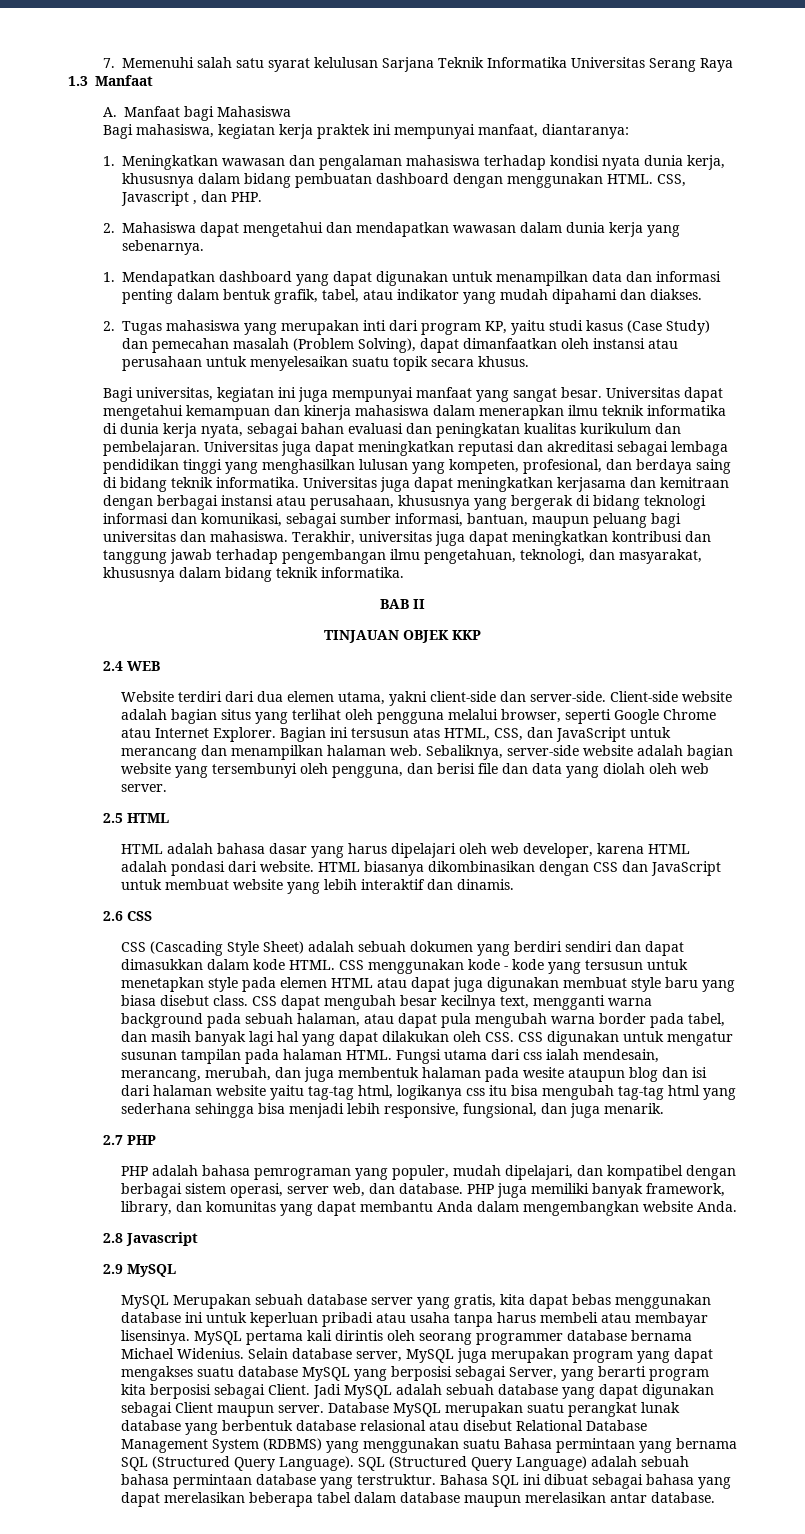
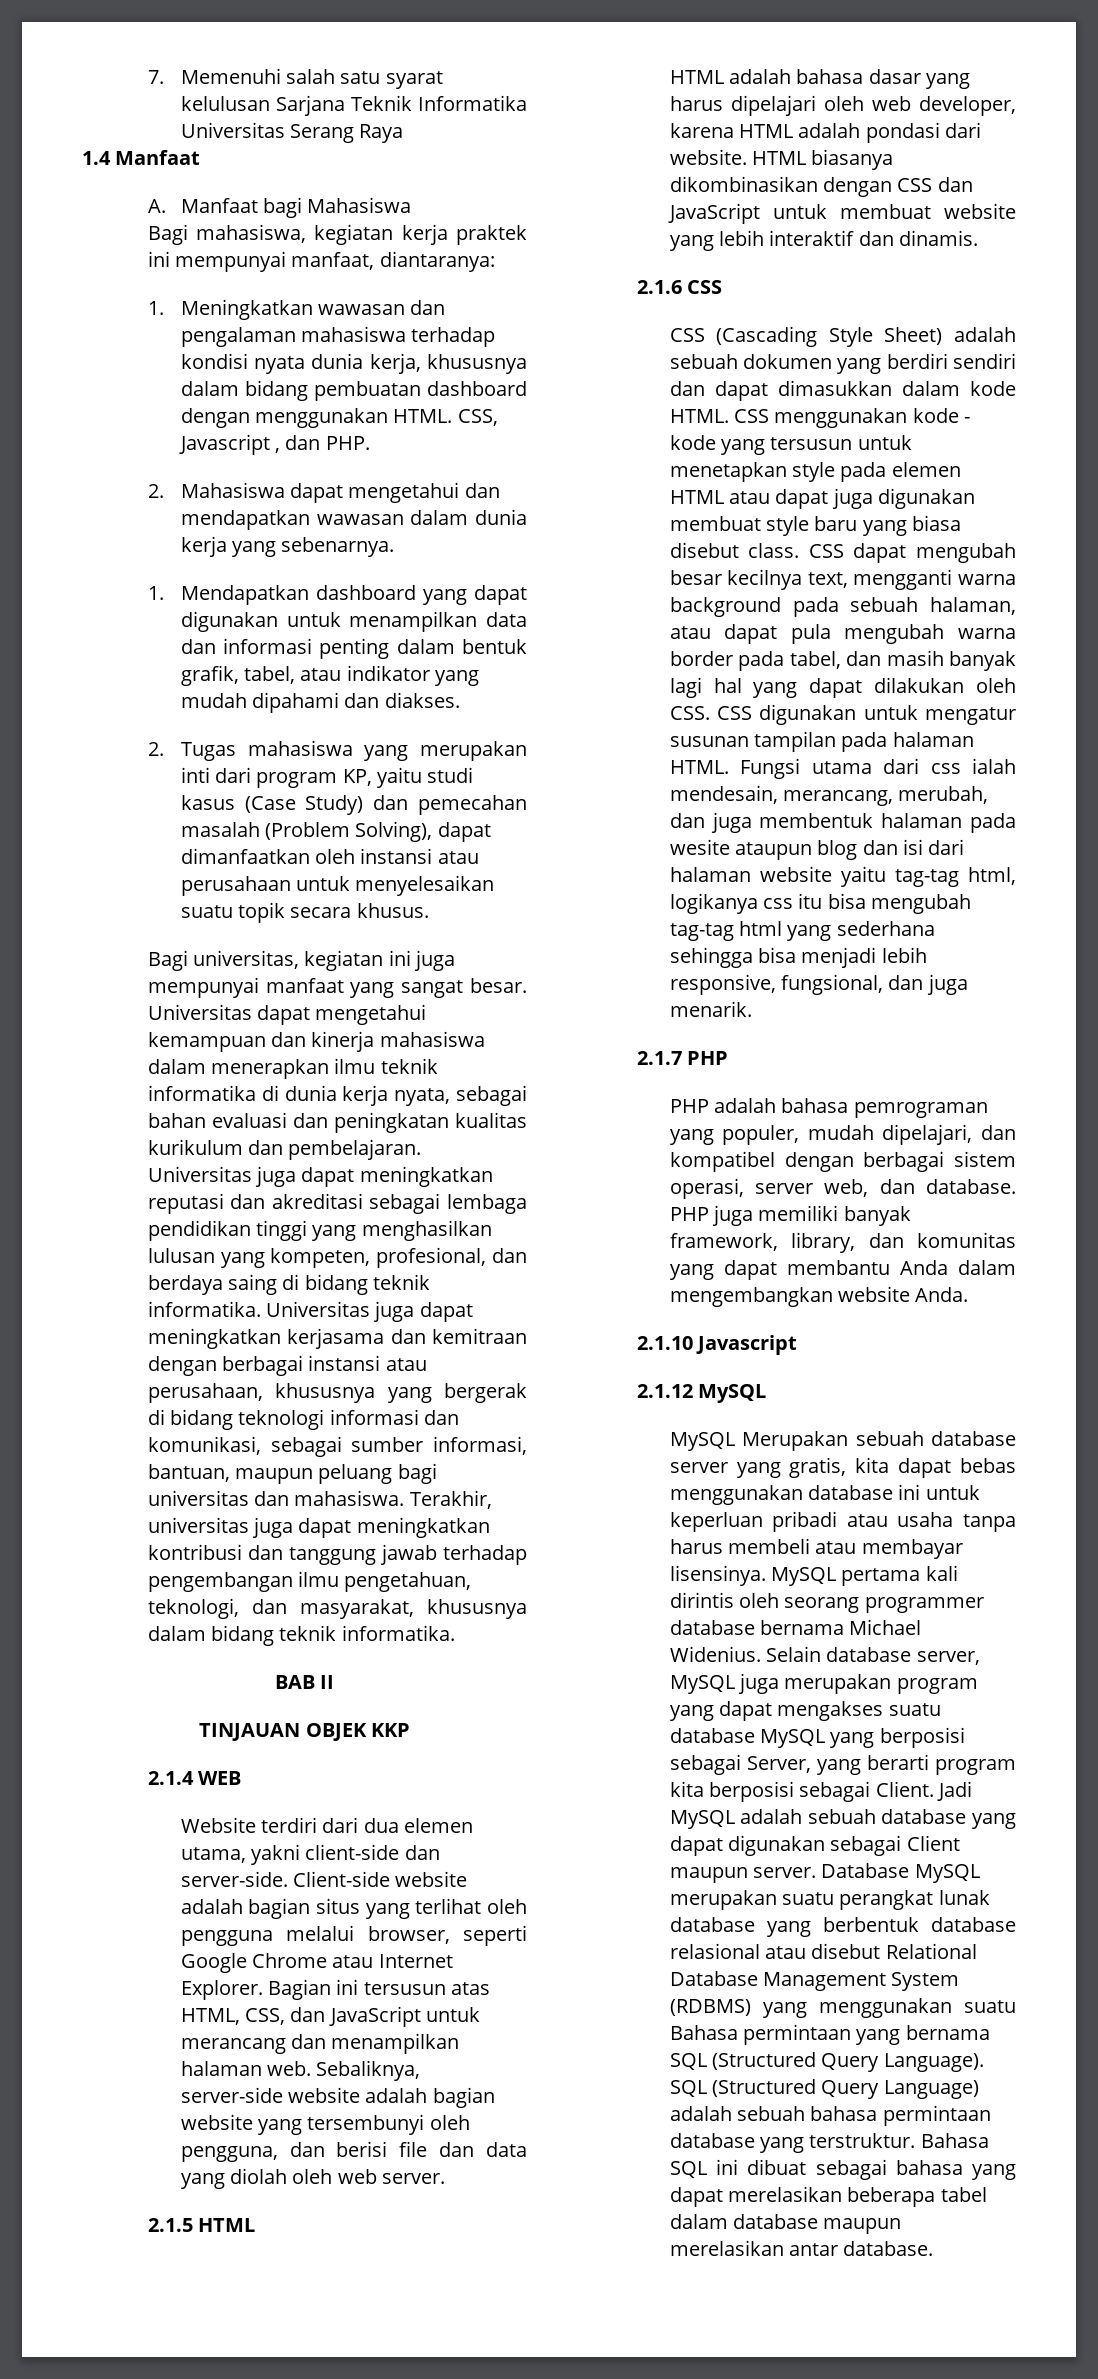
- 1.3 Manfaat
+ 1.4 Manfaat
- 2.4 WEB
+ 2.1.4 WEB
- 2.5 HTML
+ 2.1.5 HTML
- 2.6 CSS
+ 2.1.6 CSS
- 2.7 PHP
+ 2.1.7 PHP
- 2.8 Javascript
+ 2.1.10 Javascript
- 2.9 MySQL
+ 2.1.12 MySQL

